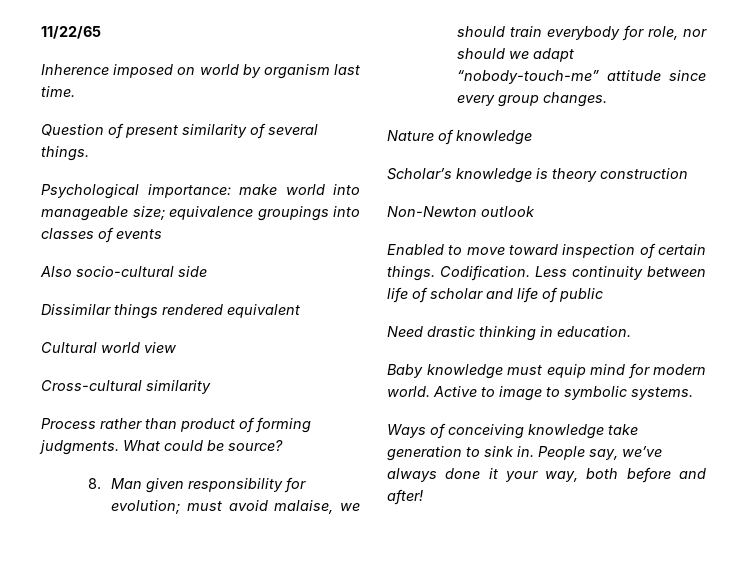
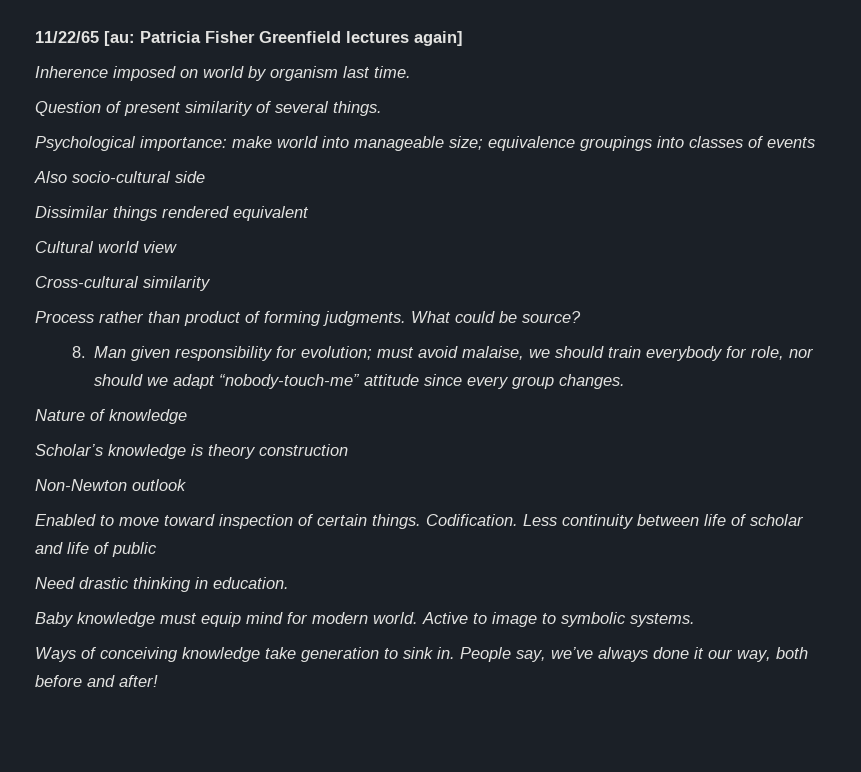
- 11/22/65
+ 11/22/65 [au: Patricia Fisher Greenfield lectures again]
- People say, we’ve always done it your way, both before and after!
+ People say, we’ve always done it our way, both before and after!

